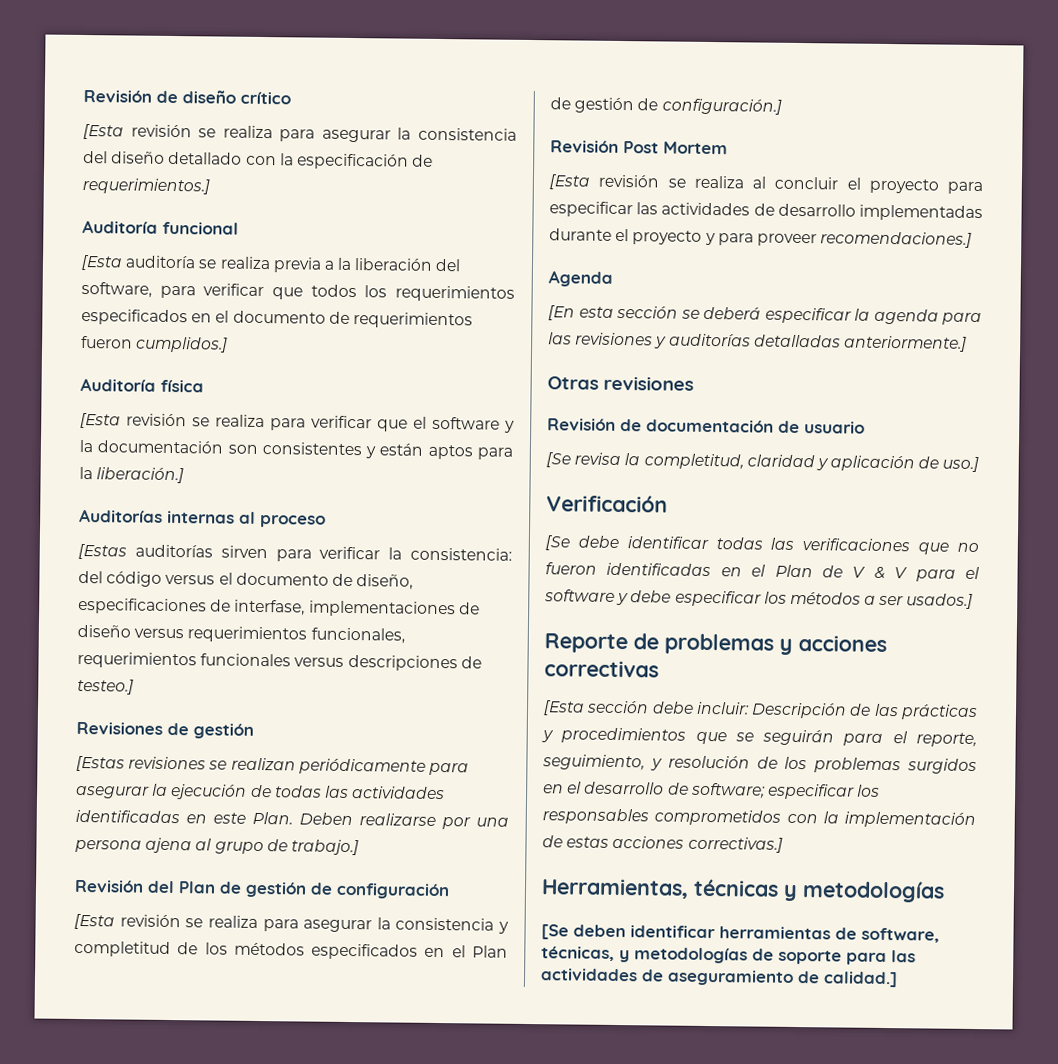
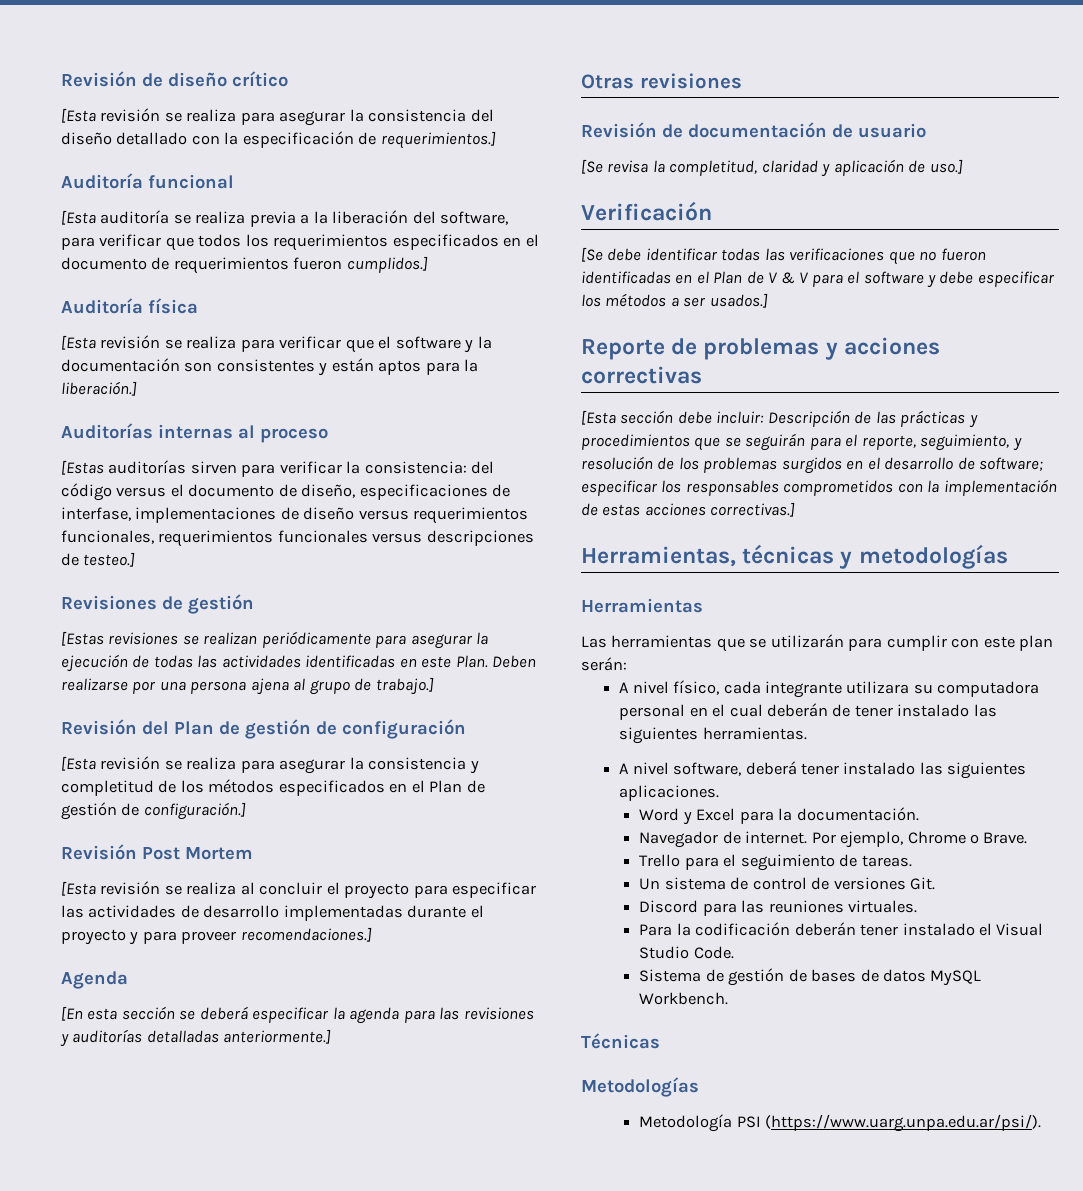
- [Se deben identificar herramientas de software, técnicas, y metodologías de soporte para las actividades de aseguramiento de calidad.]
+ Herramientas
+ Las herramientas que se utilizarán para cumplir con este plan serán:
+ A nivel físico, cada integrante utilizara su computadora personal en el cual deberán de tener instalado las siguientes herramientas.
+ A nivel software, deberá tener instalado las siguientes aplicaciones.
+ Word y Excel para la documentación.
+ Navegador de internet. Por ejemplo, Chrome o Brave.
+ Trello para el seguimiento de tareas.
+ Un sistema de control de versiones Git.
+ Discord para las reuniones virtuales.
+ Para la codificación deberán tener instalado el Visual Studio Code.
+ Sistema de gestión de bases de datos MySQL Workbench.
+ Técnicas
+ Metodologías
+ Metodología PSI (https://www.uarg.unpa.edu.ar/psi/).

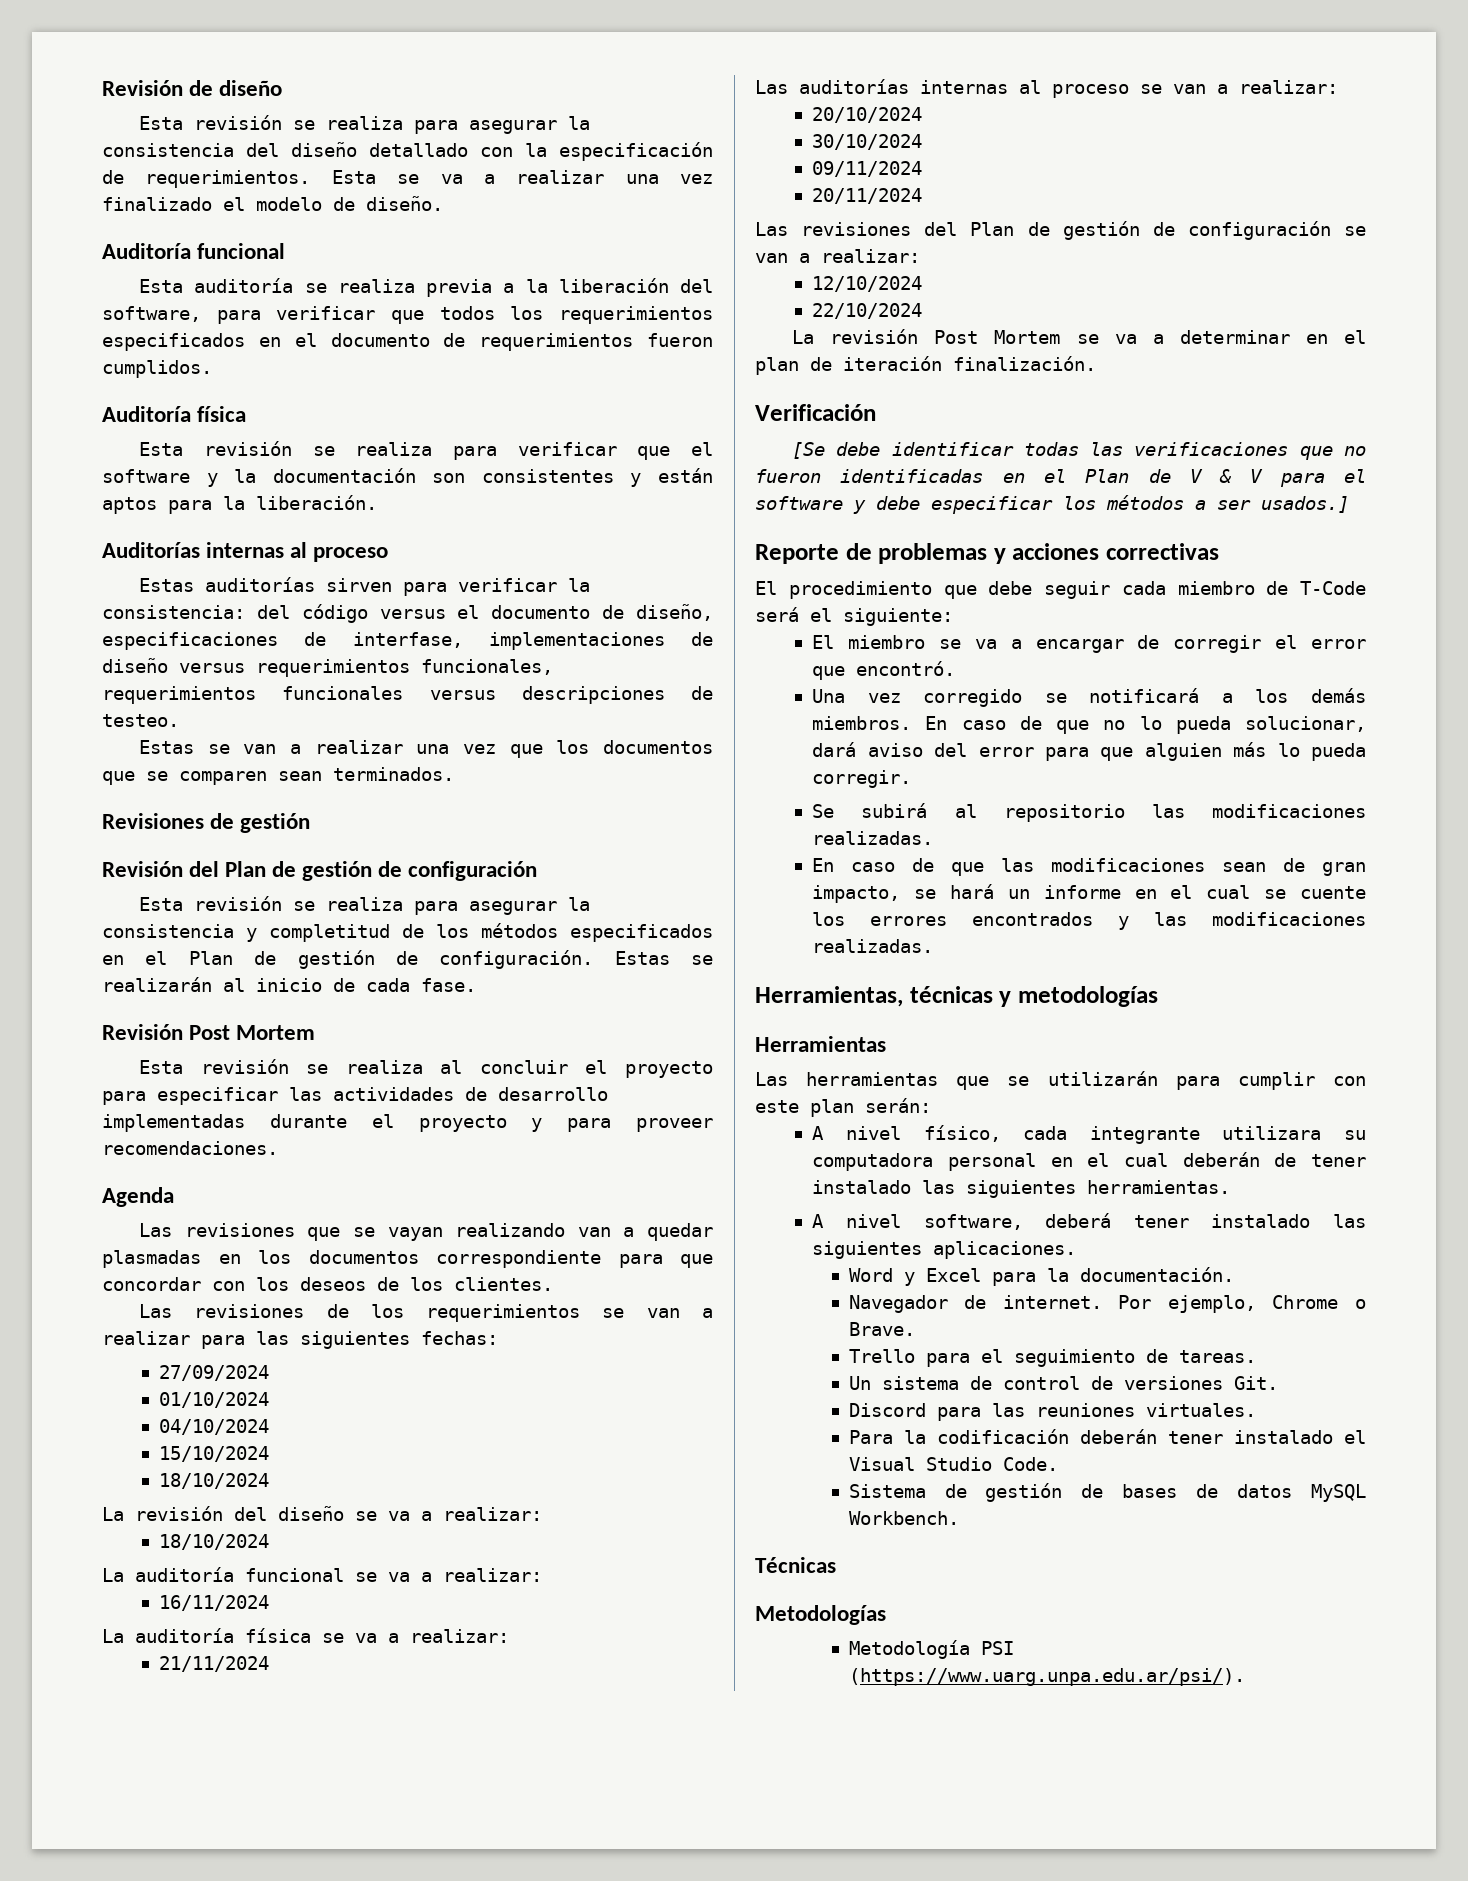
- Revisión de diseño crítico
- [Esta revisión se realiza para asegurar la consistencia del diseño detallado con la especificación de requerimientos.]
+ Revisión de diseño
+ Esta revisión se realiza para asegurar la consistencia del diseño detallado con la especificación de requerimientos. Esta se va a realizar una vez finalizado el modelo de diseño.
- [Esta auditoría se realiza previa a la liberación del software, para verificar que todos los requerimientos especificados en el documento de requerimientos fueron cumplidos.]
+ Esta auditoría se realiza previa a la liberación del software, para verificar que todos los requerimientos especificados en el documento de requerimientos fueron cumplidos.
- [Esta revisión se realiza para verificar que el software y la documentación son consistentes y están aptos para la liberación.]
+ Esta revisión se realiza para verificar que el software y la documentación son consistentes y están aptos para la liberación.
- [Estas auditorías sirven para verificar la consistencia: del código versus el documento de diseño, especificaciones de interfase, implementaciones de diseño versus requerimientos funcionales, requerimientos funcionales versus descripciones de testeo.]
+ Estas auditorías sirven para verificar la consistencia: del código versus el documento de diseño, especificaciones de interfase, implementaciones de diseño versus requerimientos funcionales, requerimientos funcionales versus descripciones de testeo.
+ Estas se van a realizar una vez que los documentos que se comparen sean terminados.
  Revisiones de gestión
- [Estas revisiones se realizan periódicamente para asegurar la ejecución de todas las actividades identificadas en este Plan. Deben realizarse por una persona ajena al grupo de trabajo.]
- [Esta revisión se realiza para asegurar la consistencia y completitud de los métodos especificados en el Plan de gestión de configuración.]
+ Esta revisión se realiza para asegurar la consistencia y completitud de los métodos especificados en el Plan de gestión de configuración. Estas se realizarán al inicio de cada fase.
- [Esta revisión se realiza al concluir el proyecto para especificar las actividades de desarrollo implementadas durante el proyecto y para proveer recomendaciones.]
+ Esta revisión se realiza al concluir el proyecto para especificar las actividades de desarrollo implementadas durante el proyecto y para proveer recomendaciones.
- [En esta sección se deberá especificar la agenda para las revisiones y auditorías detalladas anteriormente.]
- Otras revisiones
- Revisión de documentación de usuario
- [Se revisa la completitud, claridad y aplicación de uso.]
+ Las revisiones que se vayan realizando van a quedar plasmadas en los documentos correspondiente para que concordar con los deseos de los clientes.
+ Las revisiones de los requerimientos se van a realizar para las siguientes fechas:
+ 27/09/2024
+ 01/10/2024
+ 04/10/2024
+ 15/10/2024
+ 18/10/2024
+ La revisión del diseño se va a realizar:
+ 18/10/2024
+ La auditoría funcional se va a realizar:
+ 16/11/2024
+ La auditoría física se va a realizar:
+ 21/11/2024
+ Las auditorías internas al proceso se van a realizar:
+ 20/10/2024
+ 30/10/2024
+ 09/11/2024
+ 20/11/2024
+ Las revisiones del Plan de gestión de configuración se van a realizar:
+ 12/10/2024
+ 22/10/2024
+ La revisión Post Mortem se va a determinar en el plan de iteración finalización.
- [Esta sección debe incluir: Descripción de las prácticas y procedimientos que se seguirán para el reporte, seguimiento, y resolución de los problemas surgidos en el desarrollo de software; especificar los responsables comprometidos con la implementación de estas acciones correctivas.]
+ El procedimiento que debe seguir cada miembro de T-Code será el siguiente:
+ El miembro se va a encargar de corregir el error que encontró.
+ Una vez corregido se notificará a los demás miembros. En caso de que no lo pueda solucionar, dará aviso del error para que alguien más lo pueda corregir.
+ Se subirá al repositorio las modificaciones realizadas.
+ En caso de que las modificaciones sean de gran impacto, se hará un informe en el cual se cuente los errores encontrados y las modificaciones realizadas.

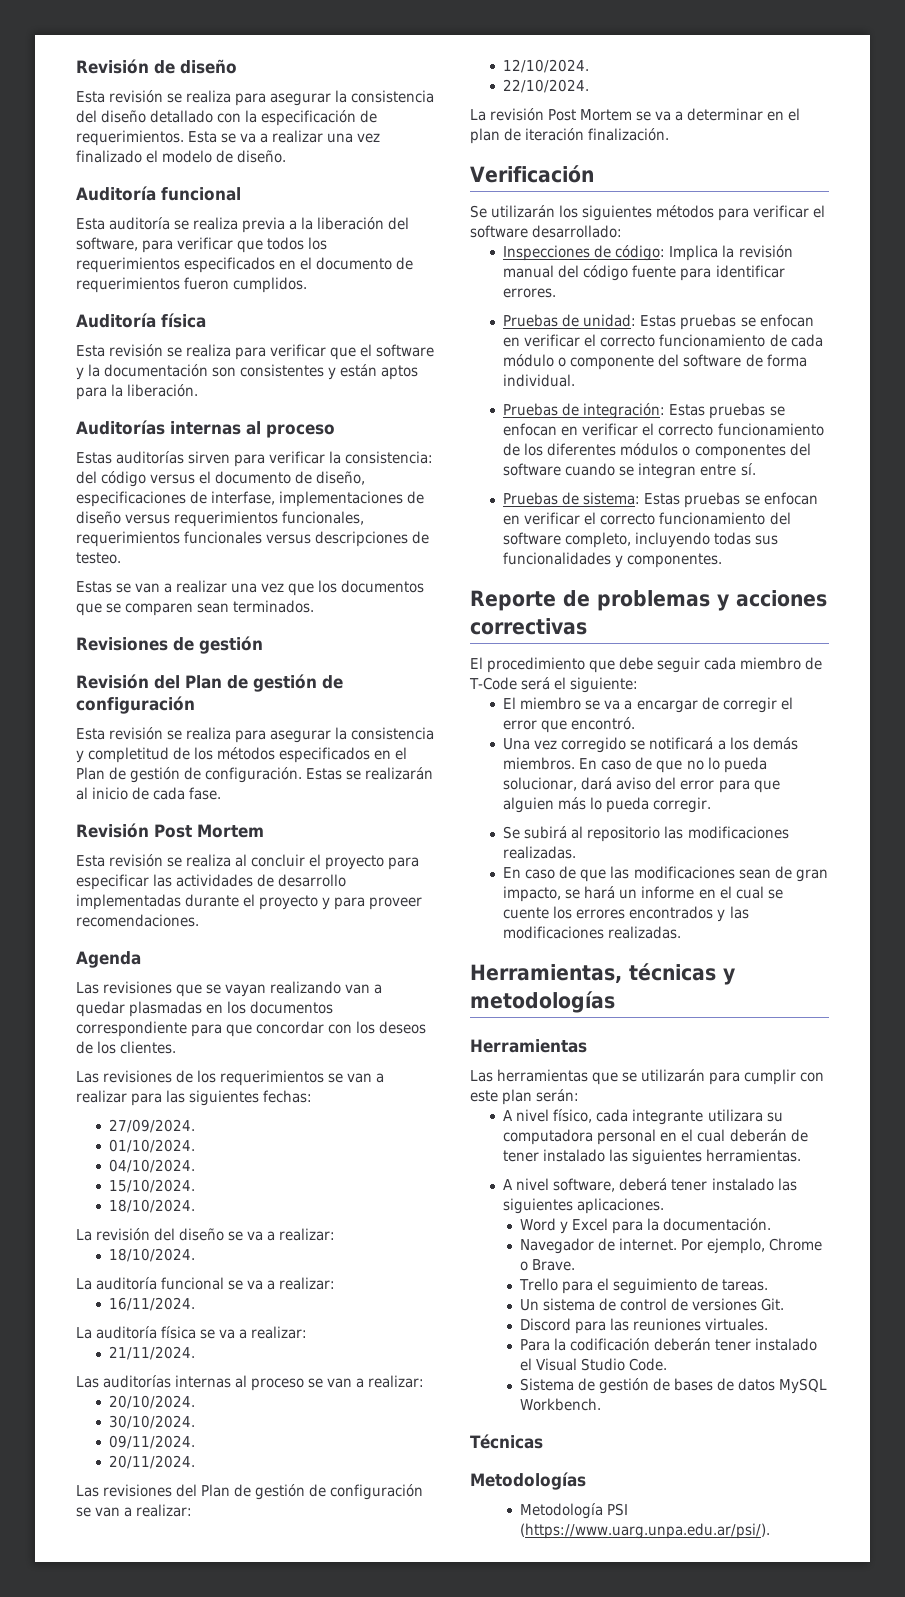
- 27/09/2024
- 01/10/2024
- 04/10/2024
- 15/10/2024
- 18/10/2024
+ 27/09/2024.
+ 01/10/2024.
+ 04/10/2024.
+ 15/10/2024.
+ 18/10/2024.
  La revisión del diseño se va a realizar:
- 18/10/2024
+ 18/10/2024.
- 16/11/2024
+ 16/11/2024.
- 21/11/2024
+ 21/11/2024.
- 20/10/2024
- 30/10/2024
- 09/11/2024
- 20/11/2024
+ 20/10/2024.
+ 30/10/2024.
+ 09/11/2024.
+ 20/11/2024.
- 12/10/2024
- 22/10/2024
+ 12/10/2024.
+ 22/10/2024.
- [Se debe identificar todas las verificaciones que no fueron identificadas en el Plan de V & V para el software y debe especificar los métodos a ser usados.]
+ Se utilizarán los siguientes métodos para verificar el software desarrollado:
+ Inspecciones de código: Implica la revisión manual del código fuente para identificar errores.
+ Pruebas de unidad: Estas pruebas se enfocan en verificar el correcto funcionamiento de cada módulo o componente del software de forma individual.
+ Pruebas de integración: Estas pruebas se enfocan en verificar el correcto funcionamiento de los diferentes módulos o componentes del software cuando se integran entre sí.
+ Pruebas de sistema: Estas pruebas se enfocan en verificar el correcto funcionamiento del software completo, incluyendo todas sus funcionalidades y componentes.

